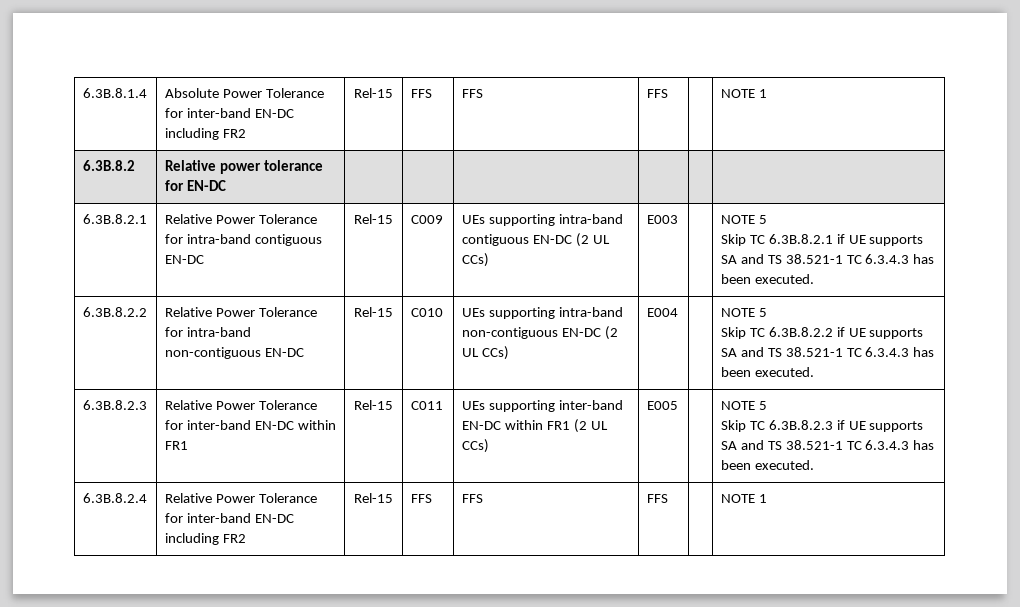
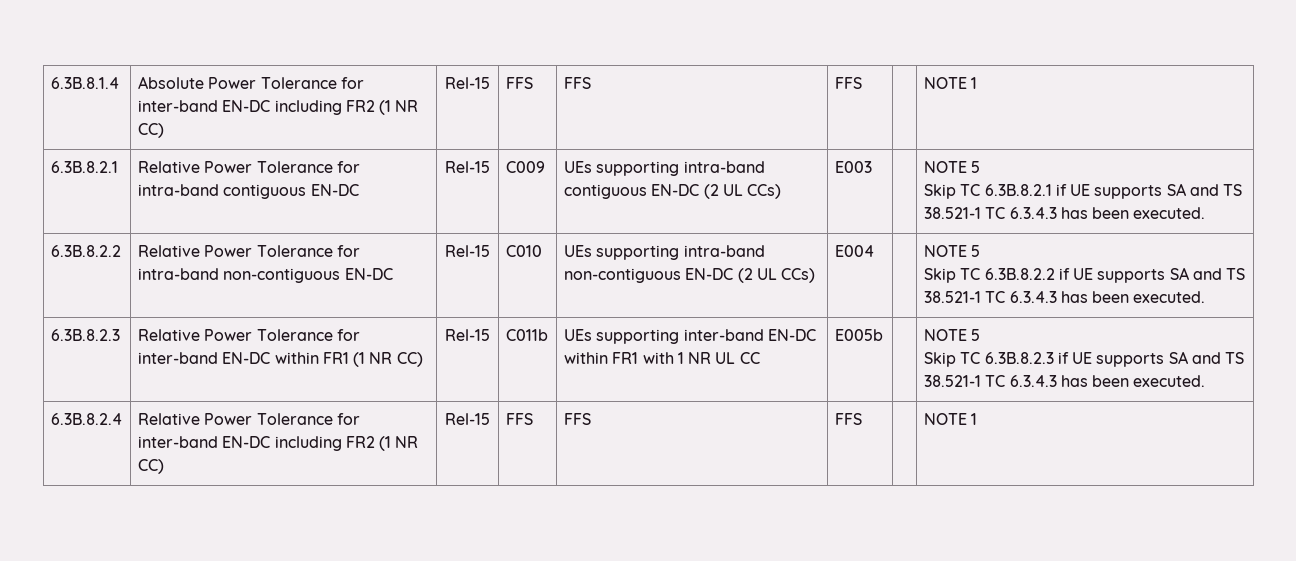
- 6.3B.8.1.4 | Absolute Power Tolerance for inter-band EN-DC including FR2 | Rel-15 | FFS | FFS | FFS | | NOTE 1
- 6.3B.8.2 | Relative power tolerance for EN-DC | | | | | |
+ 6.3B.8.1.4 | Absolute Power Tolerance for inter-band EN-DC including FR2 (1 NR CC) | Rel-15 | FFS | FFS | FFS | | NOTE 1
- Relative Power Tolerance for inter-band EN-DC within FR1 | Rel-15 | C011
+ Relative Power Tolerance for inter-band EN-DC within FR1 (1 NR CC) | Rel-15 | C011b
- UEs supporting inter-band EN-DC within FR1 (2 UL CCs) | E005
+ UEs supporting inter-band EN-DC within FR1 with 1 NR UL CC | E005b
- 6.3B.8.2.4 | Relative Power Tolerance for inter-band EN-DC including FR2 | Rel-15 | FFS | FFS | FFS | | NOTE 1
+ 6.3B.8.2.4 | Relative Power Tolerance for inter-band EN-DC including FR2 (1 NR CC) | Rel-15 | FFS | FFS | FFS | | NOTE 1

